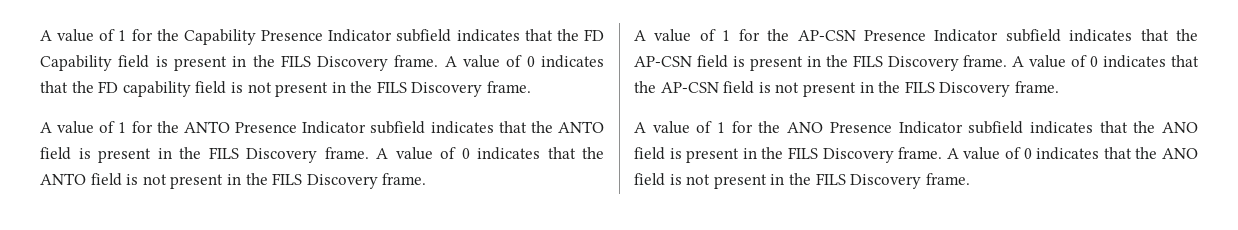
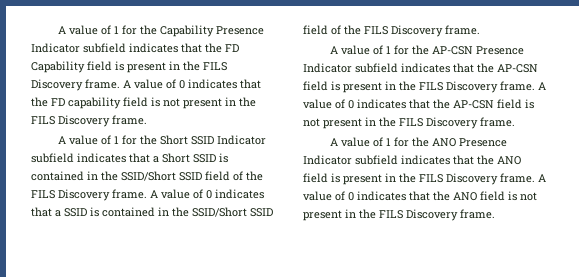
- A value of 1 for the ANTO Presence Indicator subfield indicates that the ANTO field is present in the FILS Discovery frame.
+ A value of 1 for the Short SSID Indicator subfield indicates that a Short SSID is contained in the SSID/Short SSID field of the FILS Discovery frame.
- A value of 0 indicates that the ANTO field is not present in the FILS Discovery frame.
+ A value of 0 indicates that a SSID is contained in the SSID/Short SSID field of the FILS Discovery frame.

